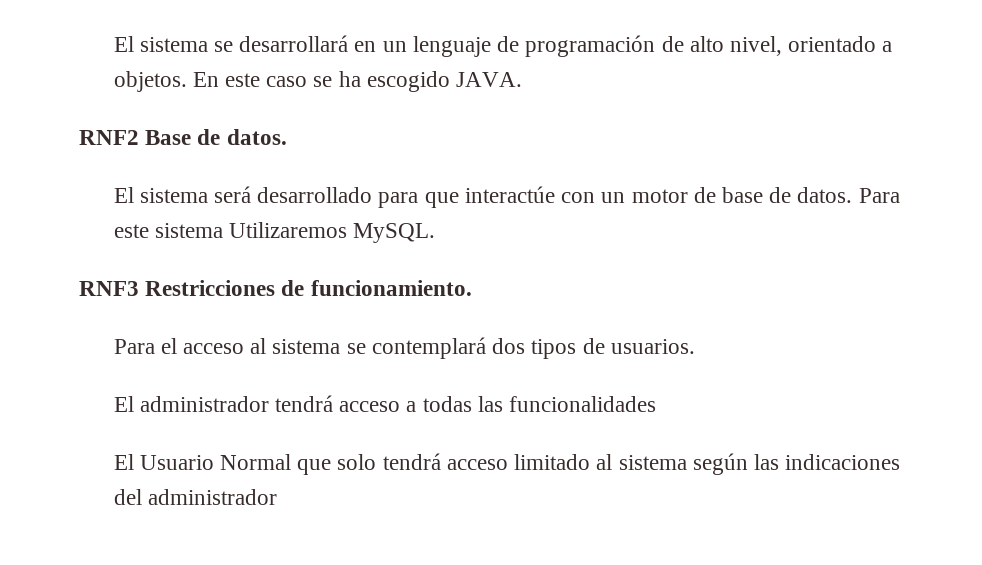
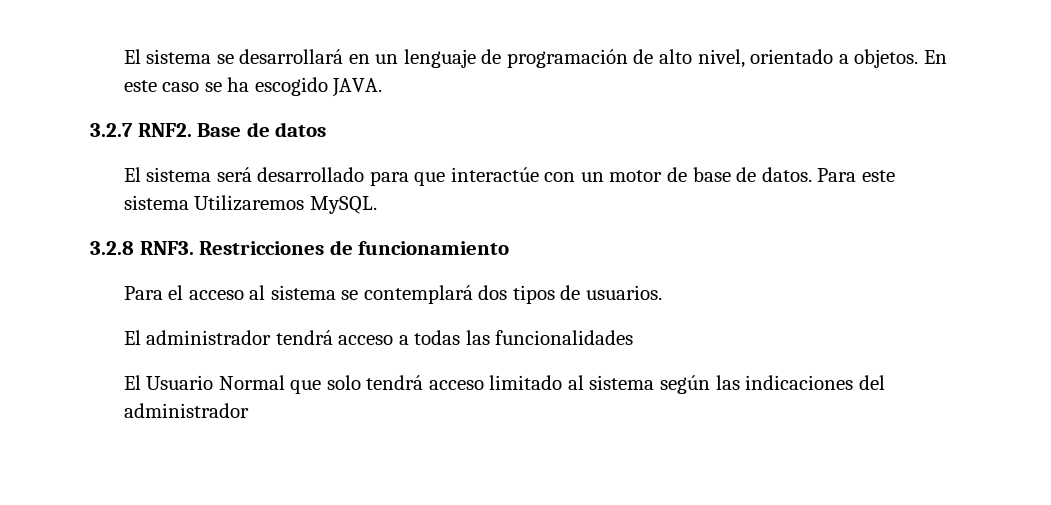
- RNF2 Base de datos.
+ 3.2.7 RNF2. Base de datos
- RNF3 Restricciones de funcionamiento.
+ 3.2.8 RNF3. Restricciones de funcionamiento

